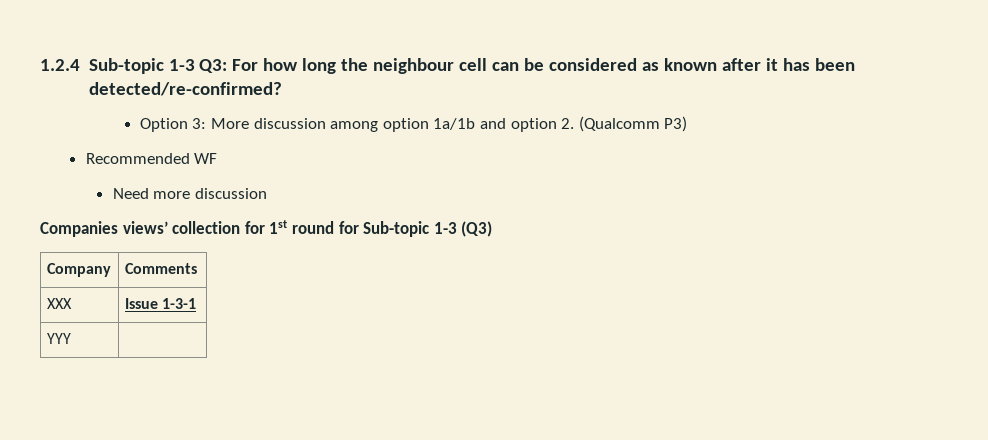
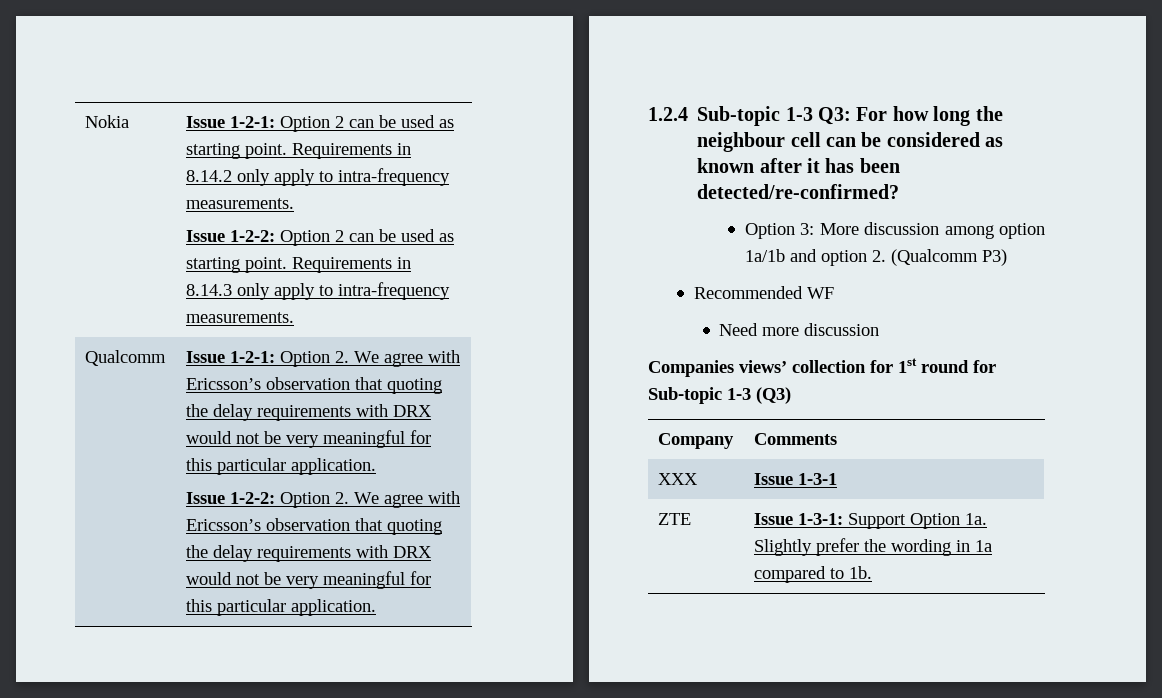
+ Nokia | Issue 1-2-1: Option 2 can be used as starting point. Requirements in 8.14.2 only apply to intra-frequency measurements.
+ Issue 1-2-2: Option 2 can be used as starting point. Requirements in 8.14.3 only apply to intra-frequency measurements.
+ Qualcomm | Issue 1-2-1: Option 2. We agree with Ericsson’s observation that quoting the delay requirements with DRX would not be very meaningful for this particular application.
+ Issue 1-2-2: Option 2. We agree with Ericsson’s observation that quoting the delay requirements with DRX would not be very meaningful for this particular application.
- YYY |
+ ZTE | Issue 1-3-1: Support Option 1a. Slightly prefer the wording in 1a compared to 1b.

